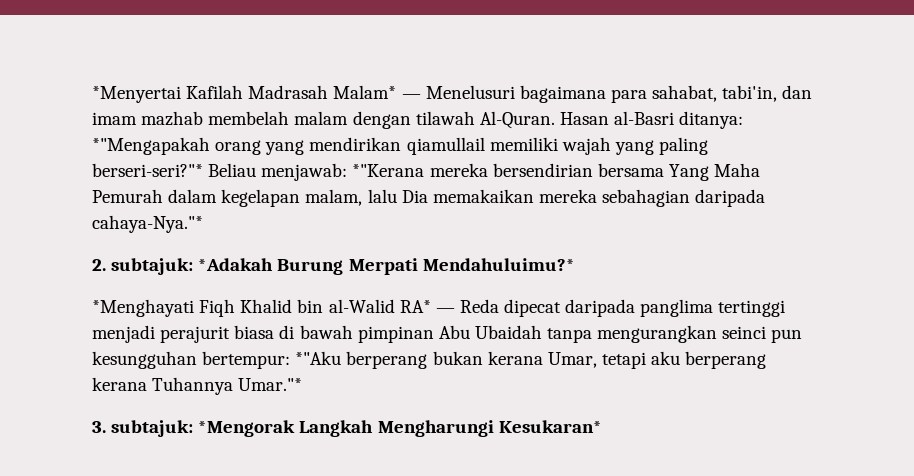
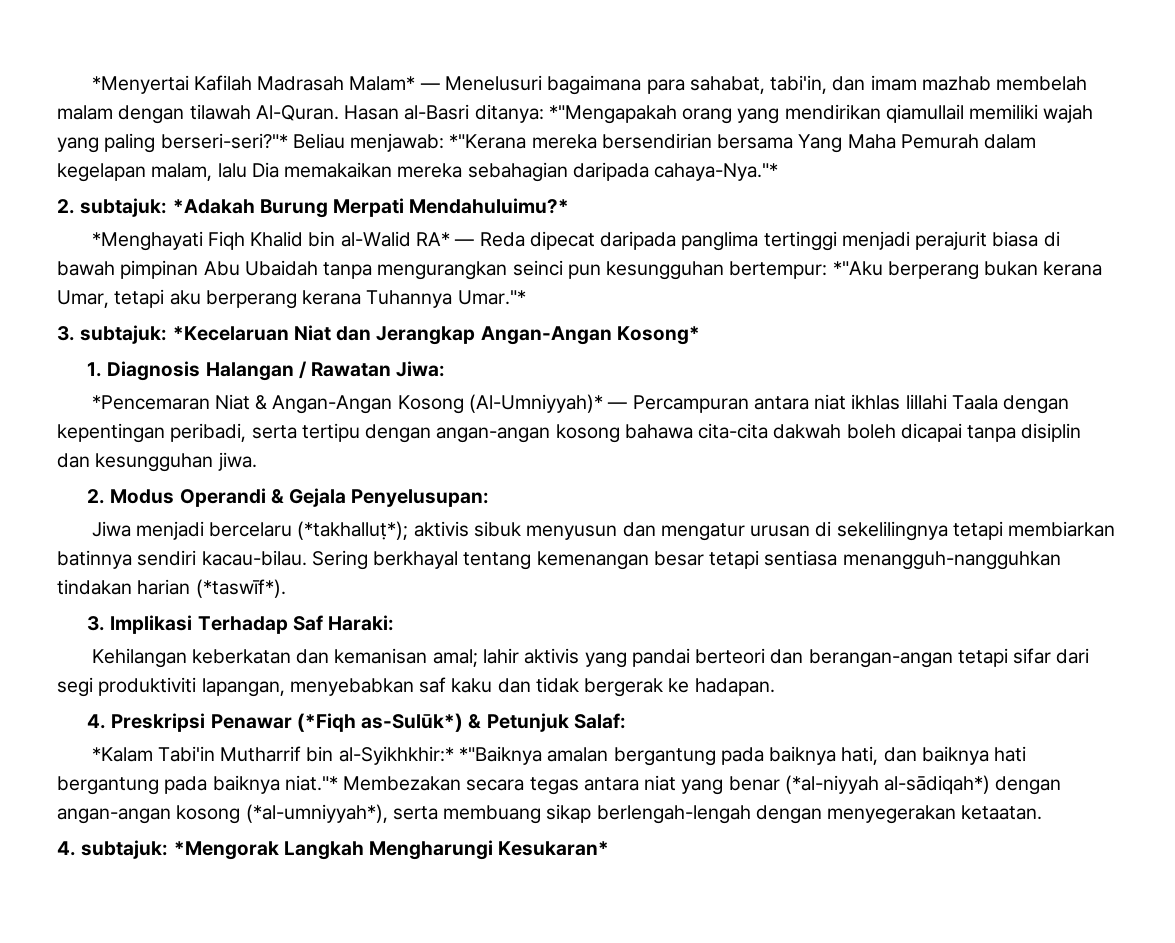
- 3. subtajuk: *Mengorak Langkah Mengharungi Kesukaran*
+ 3. subtajuk: *Kecelaruan Niat dan Jerangkap Angan-Angan Kosong*
+ 1. Diagnosis Halangan / Rawatan Jiwa:
+ *Pencemaran Niat & Angan-Angan Kosong (Al-Umniyyah)* — Percampuran antara niat ikhlas lillahi Taala dengan kepentingan peribadi, serta tertipu dengan angan-angan kosong bahawa cita-cita dakwah boleh dicapai tanpa disiplin dan kesungguhan jiwa.
+ 2. Modus Operandi & Gejala Penyelusupan:
+ Jiwa menjadi bercelaru (*takhalluṭ*); aktivis sibuk menyusun dan mengatur urusan di sekelilingnya tetapi membiarkan batinnya sendiri kacau-bilau. Sering berkhayal tentang kemenangan besar tetapi sentiasa menangguh-nangguhkan tindakan harian (*taswīf*).
+ 3. Implikasi Terhadap Saf Haraki:
+ Kehilangan keberkatan dan kemanisan amal; lahir aktivis yang pandai berteori dan berangan-angan tetapi sifar dari segi produktiviti lapangan, menyebabkan saf kaku dan tidak bergerak ke hadapan.
+ 4. Preskripsi Penawar (*Fiqh as-Sulūk*) & Petunjuk Salaf:
+ *Kalam Tabi'in Mutharrif bin al-Syikhkhir:* *"Baiknya amalan bergantung pada baiknya hati, dan baiknya hati bergantung pada baiknya niat."* Membezakan secara tegas antara niat yang benar (*al-niyyah al-sādiqah*) dengan angan-angan kosong (*al-umniyyah*), serta membuang sikap berlengah-lengah dengan menyegerakan ketaatan.
+ 4. subtajuk: *Mengorak Langkah Mengharungi Kesukaran*

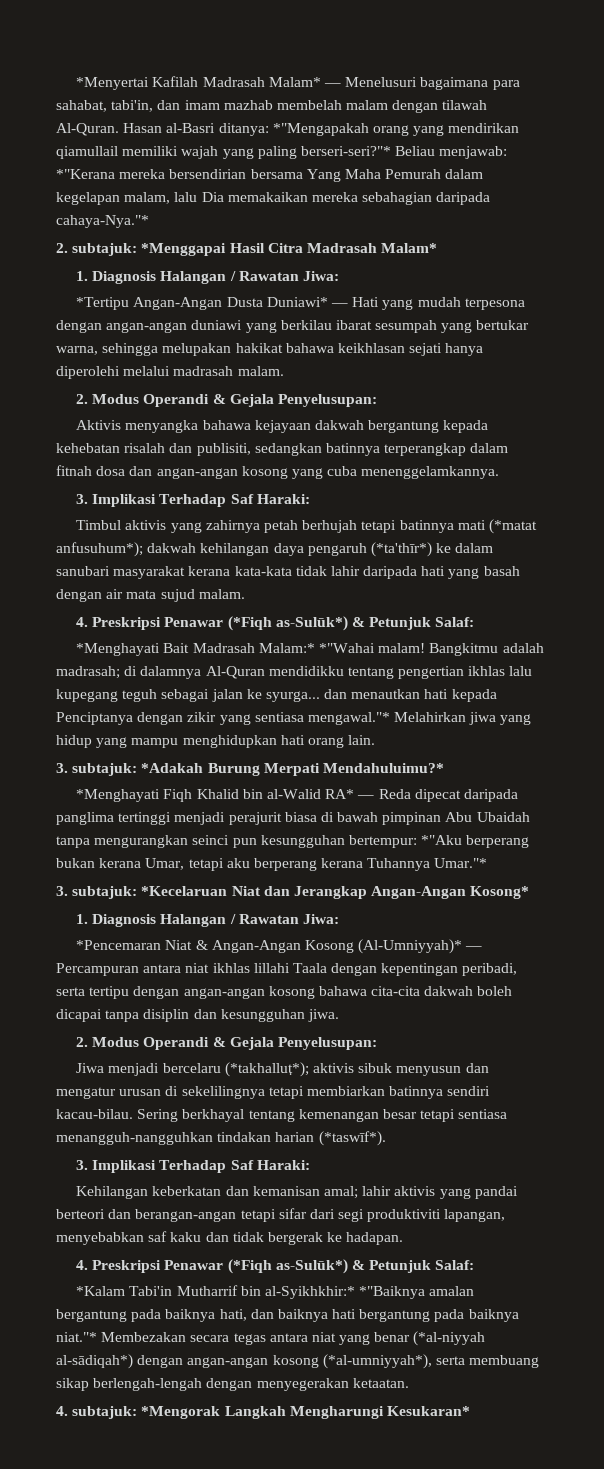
- 2. subtajuk: *Adakah Burung Merpati Mendahuluimu?*
+ 2. subtajuk: *Menggapai Hasil Citra Madrasah Malam*
+ 1. Diagnosis Halangan / Rawatan Jiwa:
+ *Tertipu Angan-Angan Dusta Duniawi* — Hati yang mudah terpesona dengan angan-angan duniawi yang berkilau ibarat sesumpah yang bertukar warna, sehingga melupakan hakikat bahawa keikhlasan sejati hanya diperolehi melalui madrasah malam.
+ 2. Modus Operandi & Gejala Penyelusupan:
+ Aktivis menyangka bahawa kejayaan dakwah bergantung kepada kehebatan risalah dan publisiti, sedangkan batinnya terperangkap dalam fitnah dosa dan angan-angan kosong yang cuba menenggelamkannya.
+ 3. Implikasi Terhadap Saf Haraki:
+ Timbul aktivis yang zahirnya petah berhujah tetapi batinnya mati (*matat anfusuhum*); dakwah kehilangan daya pengaruh (*ta'thīr*) ke dalam sanubari masyarakat kerana kata-kata tidak lahir daripada hati yang basah dengan air mata sujud malam.
+ 4. Preskripsi Penawar (*Fiqh as-Sulūk*) & Petunjuk Salaf:
+ *Menghayati Bait Madrasah Malam:* *"Wahai malam! Bangkitmu adalah madrasah; di dalamnya Al-Quran mendidikku tentang pengertian ikhlas lalu kupegang teguh sebagai jalan ke syurga... dan menautkan hati kepada Penciptanya dengan zikir yang sentiasa mengawal."* Melahirkan jiwa yang hidup yang mampu menghidupkan hati orang lain.
+ 3. subtajuk: *Adakah Burung Merpati Mendahuluimu?*

